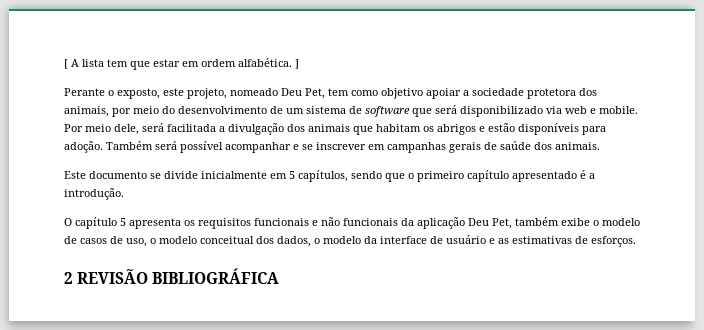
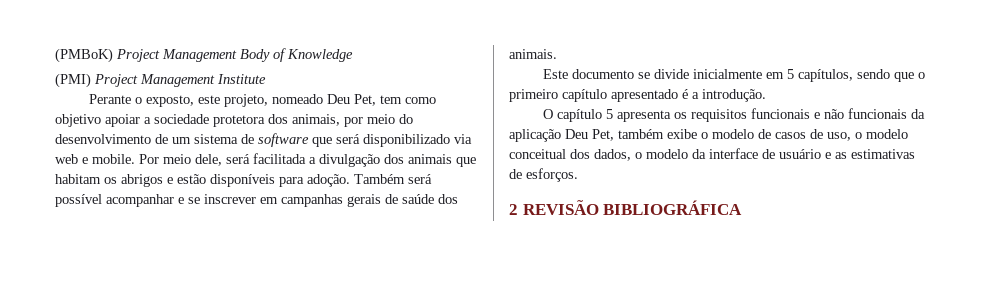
- [ A lista tem que estar em ordem alfabética. ]
+ (PMBoK) Project Management Body of Knowledge
+ (PMI) Project Management Institute

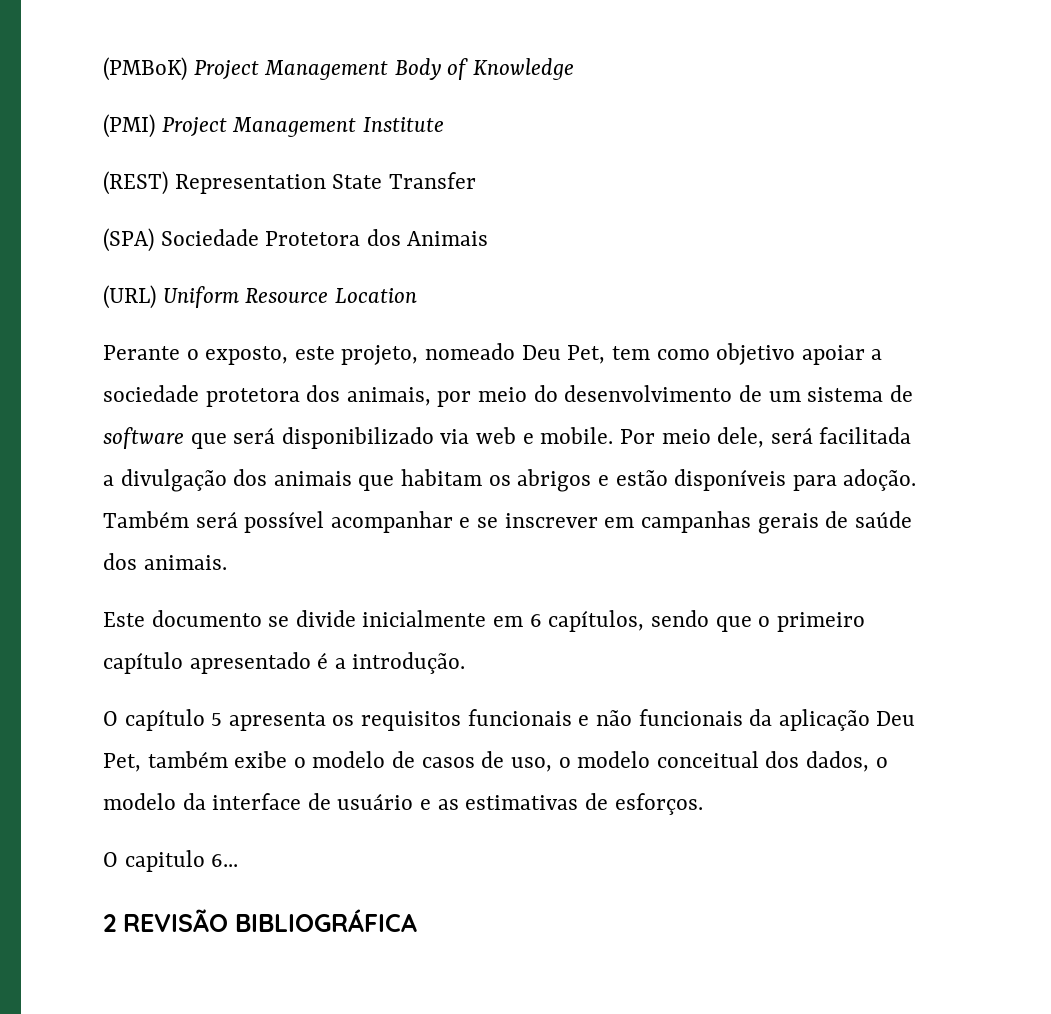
+ (REST) Representation State Transfer
+ (SPA) Sociedade Protetora dos Animais
+ (URL) Uniform Resource Location
- Este documento se divide inicialmente em 5 capítulos, sendo que o primeiro capítulo apresentado é a introdução.
+ Este documento se divide inicialmente em 6 capítulos, sendo que o primeiro capítulo apresentado é a introdução.
+ O capitulo 6...

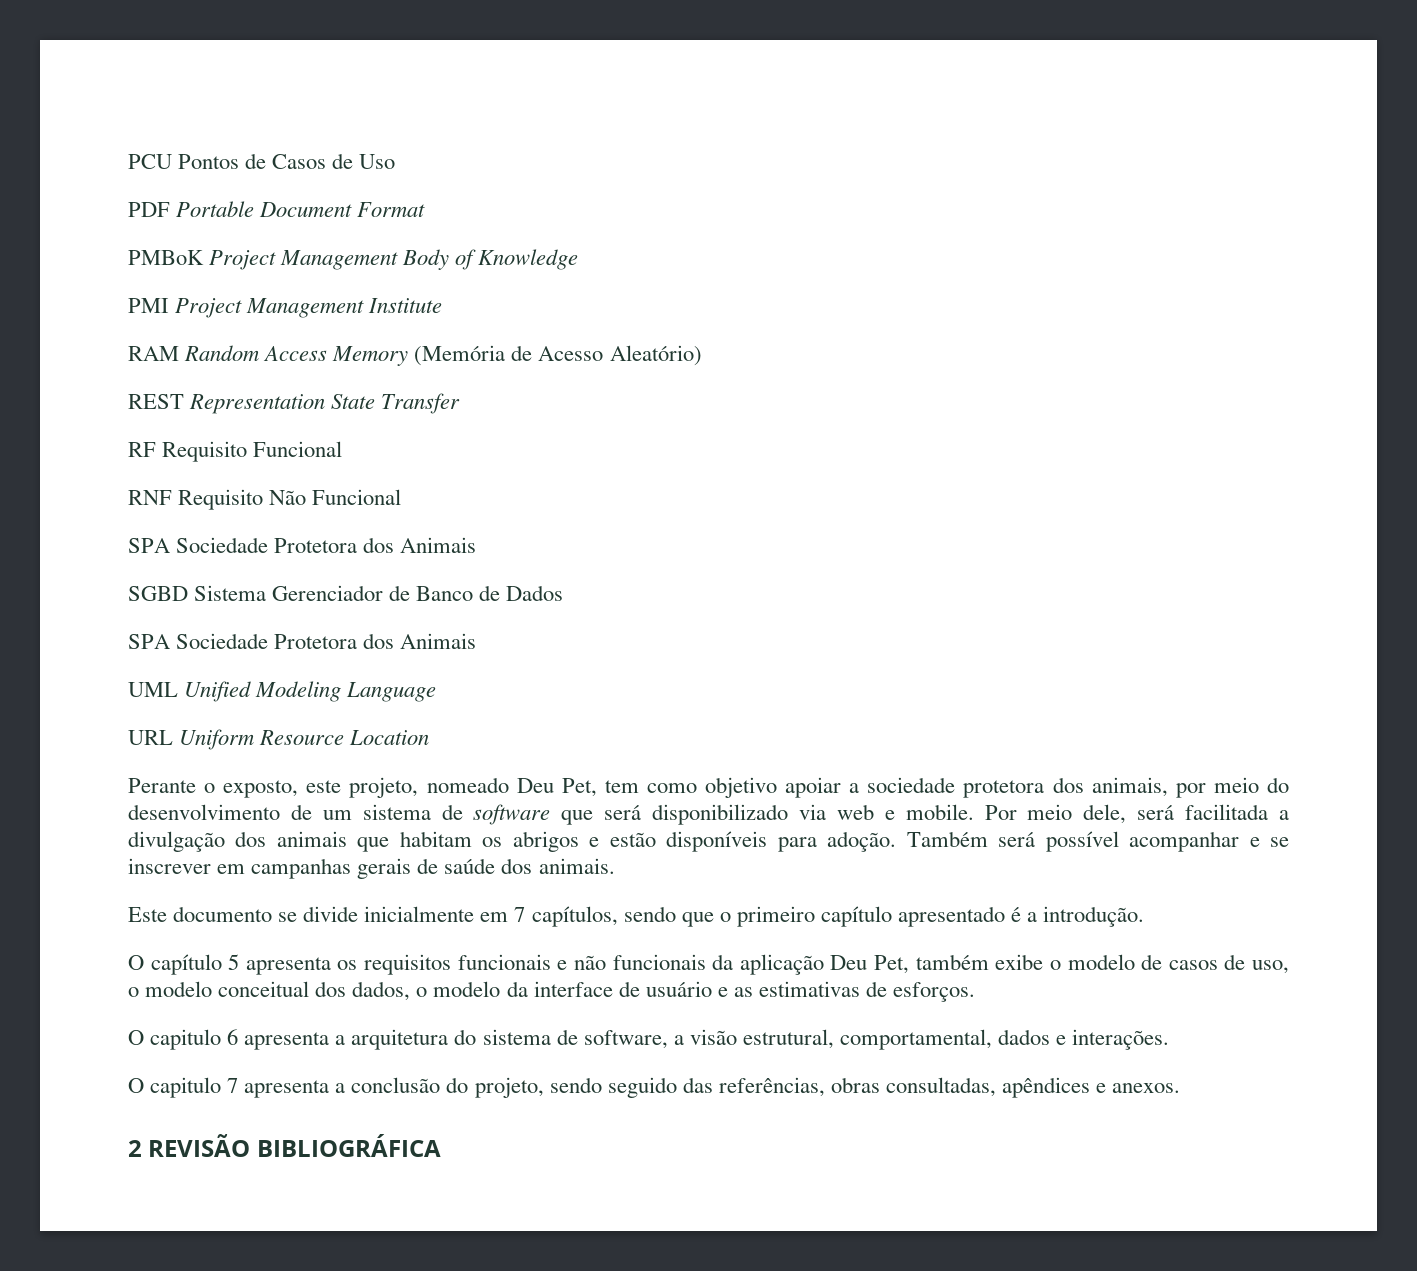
- (PMBoK) Project Management Body of Knowledge
+ PCU Pontos de Casos de Uso
+ PDF Portable Document Format
+ PMBoK Project Management Body of Knowledge
- (PMI) Project Management Institute
+ PMI Project Management Institute
- (REST) Representation State Transfer
- (SPA) Sociedade Protetora dos Animais
- (URL) Uniform Resource Location
+ RAM Random Access Memory (Memória de Acesso Aleatório)
+ REST Representation State Transfer
+ RF Requisito Funcional
+ RNF Requisito Não Funcional
+ SPA Sociedade Protetora dos Animais
+ SGBD Sistema Gerenciador de Banco de Dados
+ SPA Sociedade Protetora dos Animais
+ UML Unified Modeling Language
+ URL Uniform Resource Location
- Este documento se divide inicialmente em 6 capítulos, sendo que o primeiro capítulo apresentado é a introdução.
+ Este documento se divide inicialmente em 7 capítulos, sendo que o primeiro capítulo apresentado é a introdução.
- O capitulo 6...
+ O capitulo 6 apresenta a arquitetura do sistema de software, a visão estrutural, comportamental, dados e interações.
+ O capitulo 7 apresenta a conclusão do projeto, sendo seguido das referências, obras consultadas, apêndices e anexos.

